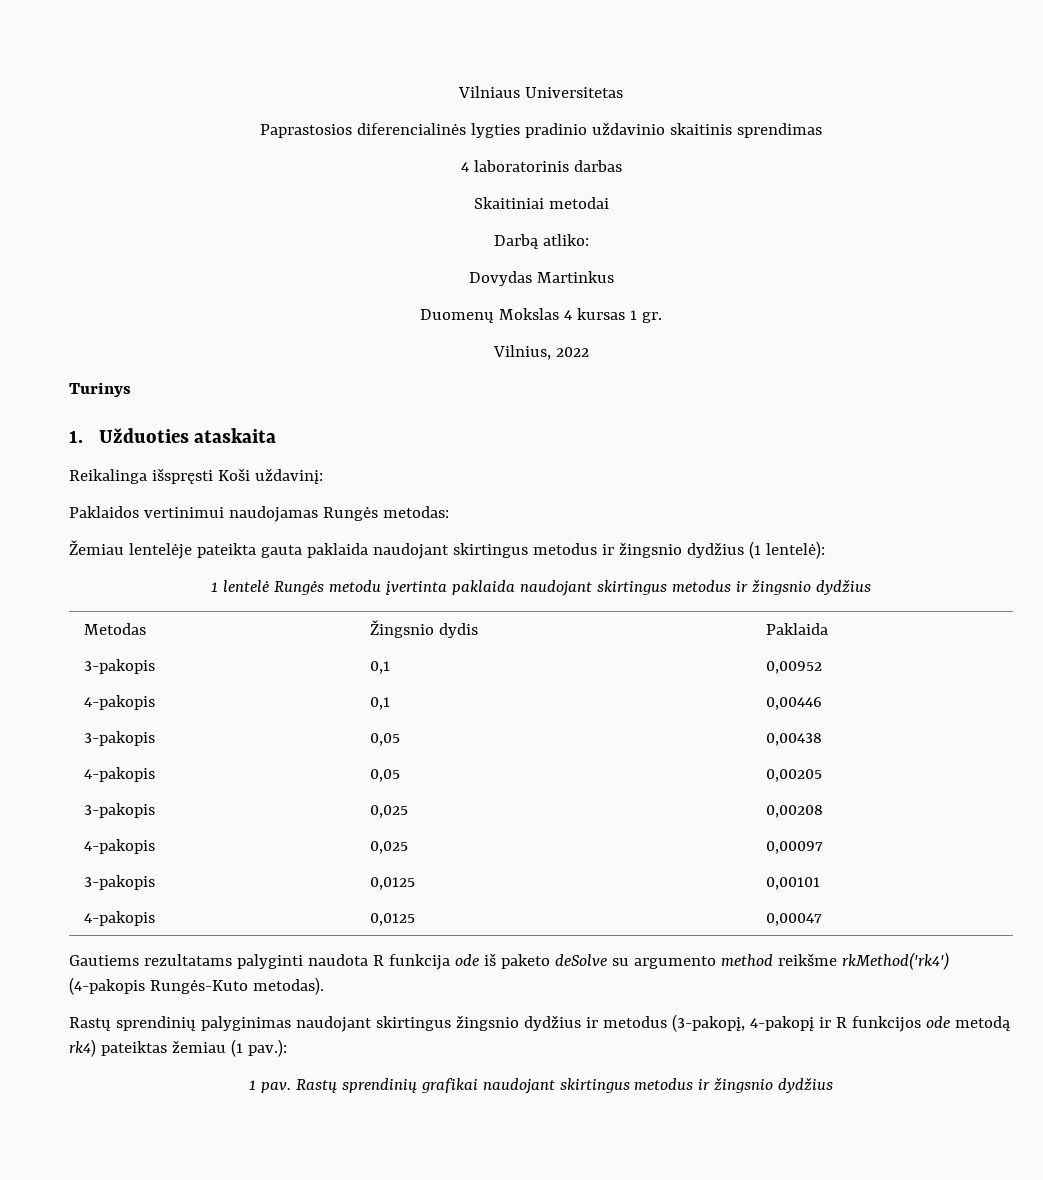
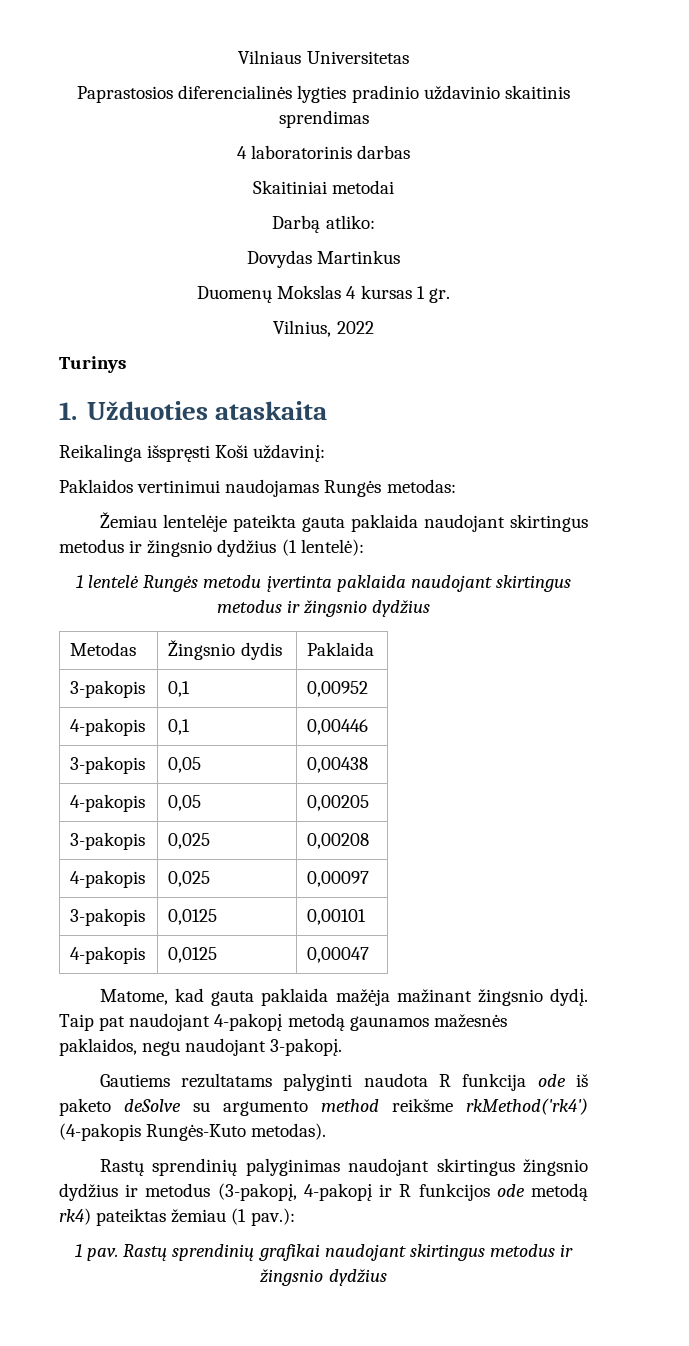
+ Matome, kad gauta paklaida mažėja mažinant žingsnio dydį. Taip pat naudojant 4-pakopį metodą gaunamos mažesnės paklaidos, negu naudojant 3-pakopį.

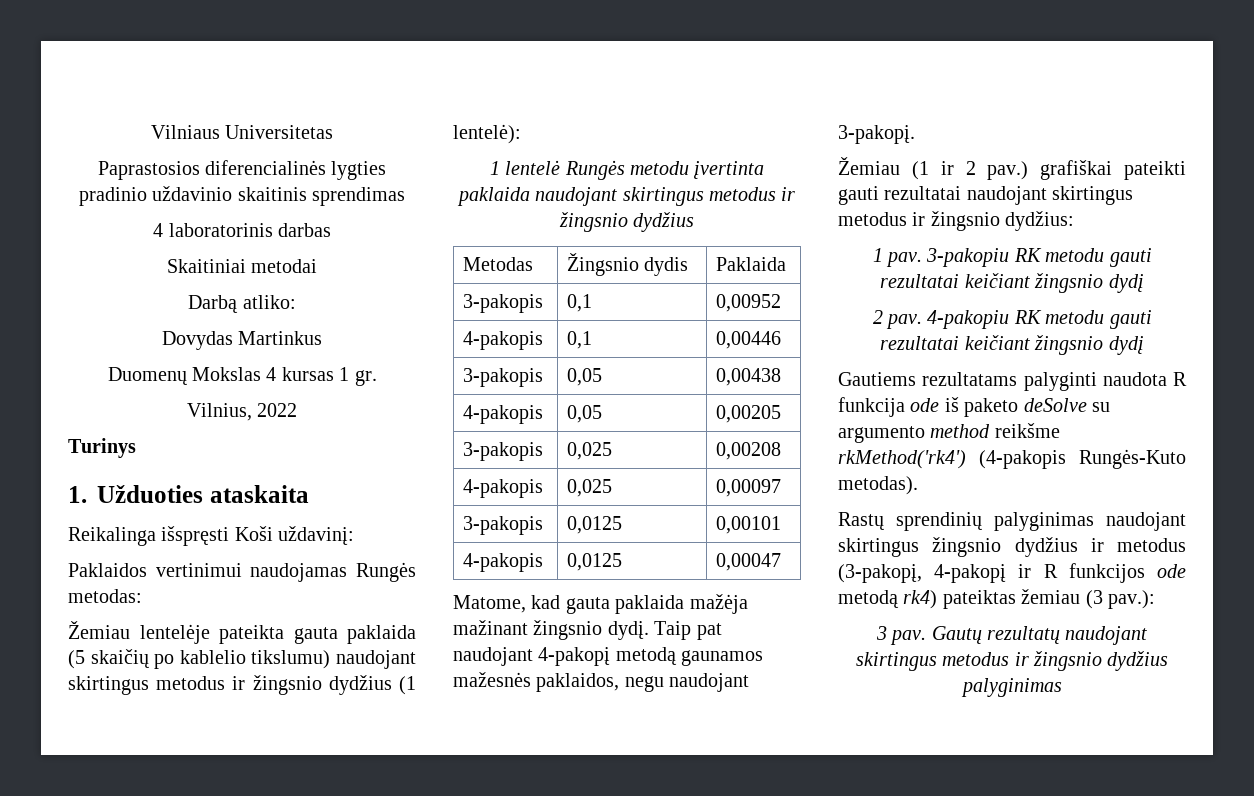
- Žemiau lentelėje pateikta gauta paklaida naudojant skirtingus metodus ir žingsnio dydžius (1 lentelė):
+ Žemiau lentelėje pateikta gauta paklaida (5 skaičių po kablelio tikslumu) naudojant skirtingus metodus ir žingsnio dydžius (1 lentelė):
+ Žemiau (1 ir 2 pav.) grafiškai pateikti gauti rezultatai naudojant skirtingus metodus ir žingsnio dydžius:
+ 1 pav. 3-pakopiu RK metodu gauti rezultatai keičiant žingsnio dydį
+ 2 pav. 4-pakopiu RK metodu gauti rezultatai keičiant žingsnio dydį
- Rastų sprendinių palyginimas naudojant skirtingus žingsnio dydžius ir metodus (3-pakopį, 4-pakopį ir R funkcijos ode metodą rk4) pateiktas žemiau (1 pav.):
+ Rastų sprendinių palyginimas naudojant skirtingus žingsnio dydžius ir metodus (3-pakopį, 4-pakopį ir R funkcijos ode metodą rk4) pateiktas žemiau (3 pav.):
- 1 pav. Rastų sprendinių grafikai naudojant skirtingus metodus ir žingsnio dydžius
+ 3 pav. Gautų rezultatų naudojant skirtingus metodus ir žingsnio dydžius palyginimas

